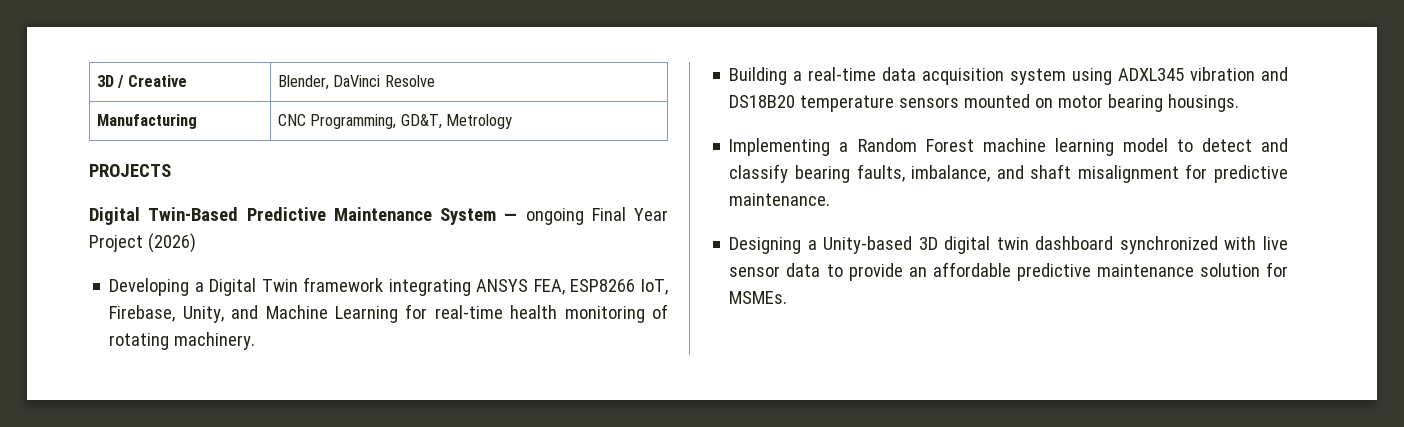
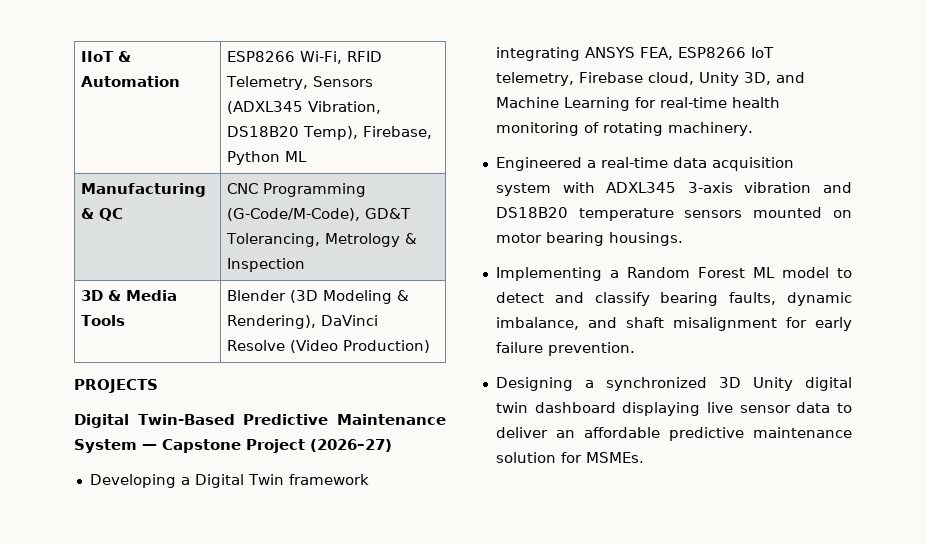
- 3D / Creative | Blender, DaVinci Resolve
- Manufacturing | CNC Programming, GD&T, Metrology
+ IIoT & Automation | ESP8266 Wi-Fi, RFID Telemetry, Sensors (ADXL345 Vibration, DS18B20 Temp), Firebase, Python ML
+ Manufacturing & QC | CNC Programming (G-Code/M-Code), GD&T Tolerancing, Metrology & Inspection
+ 3D & Media Tools | Blender (3D Modeling & Rendering), DaVinci Resolve (Video Production)
- Digital Twin-Based Predictive Maintenance System — ongoing Final Year Project (2026)
+ Digital Twin-Based Predictive Maintenance System — Capstone Project (2026–27)
- Developing a Digital Twin framework integrating ANSYS FEA, ESP8266 IoT, Firebase, Unity, and Machine Learning for real-time health monitoring of rotating machinery.
+ Developing a Digital Twin framework integrating ANSYS FEA, ESP8266 IoT telemetry, Firebase cloud, Unity 3D, and Machine Learning for real-time health monitoring of rotating machinery.
- Building a real-time data acquisition system using ADXL345 vibration and DS18B20 temperature sensors mounted on motor bearing housings.
+ Engineered a real-time data acquisition system with ADXL345 3-axis vibration and DS18B20 temperature sensors mounted on motor bearing housings.
- Implementing a Random Forest machine learning model to detect and classify bearing faults, imbalance, and shaft misalignment for predictive maintenance.
+ Implementing a Random Forest ML model to detect and classify bearing faults, dynamic imbalance, and shaft misalignment for early failure prevention.
- Designing a Unity-based 3D digital twin dashboard synchronized with live sensor data to provide an affordable predictive maintenance solution for MSMEs.
+ Designing a synchronized 3D Unity digital twin dashboard displaying live sensor data to deliver an affordable predictive maintenance solution for MSMEs.

